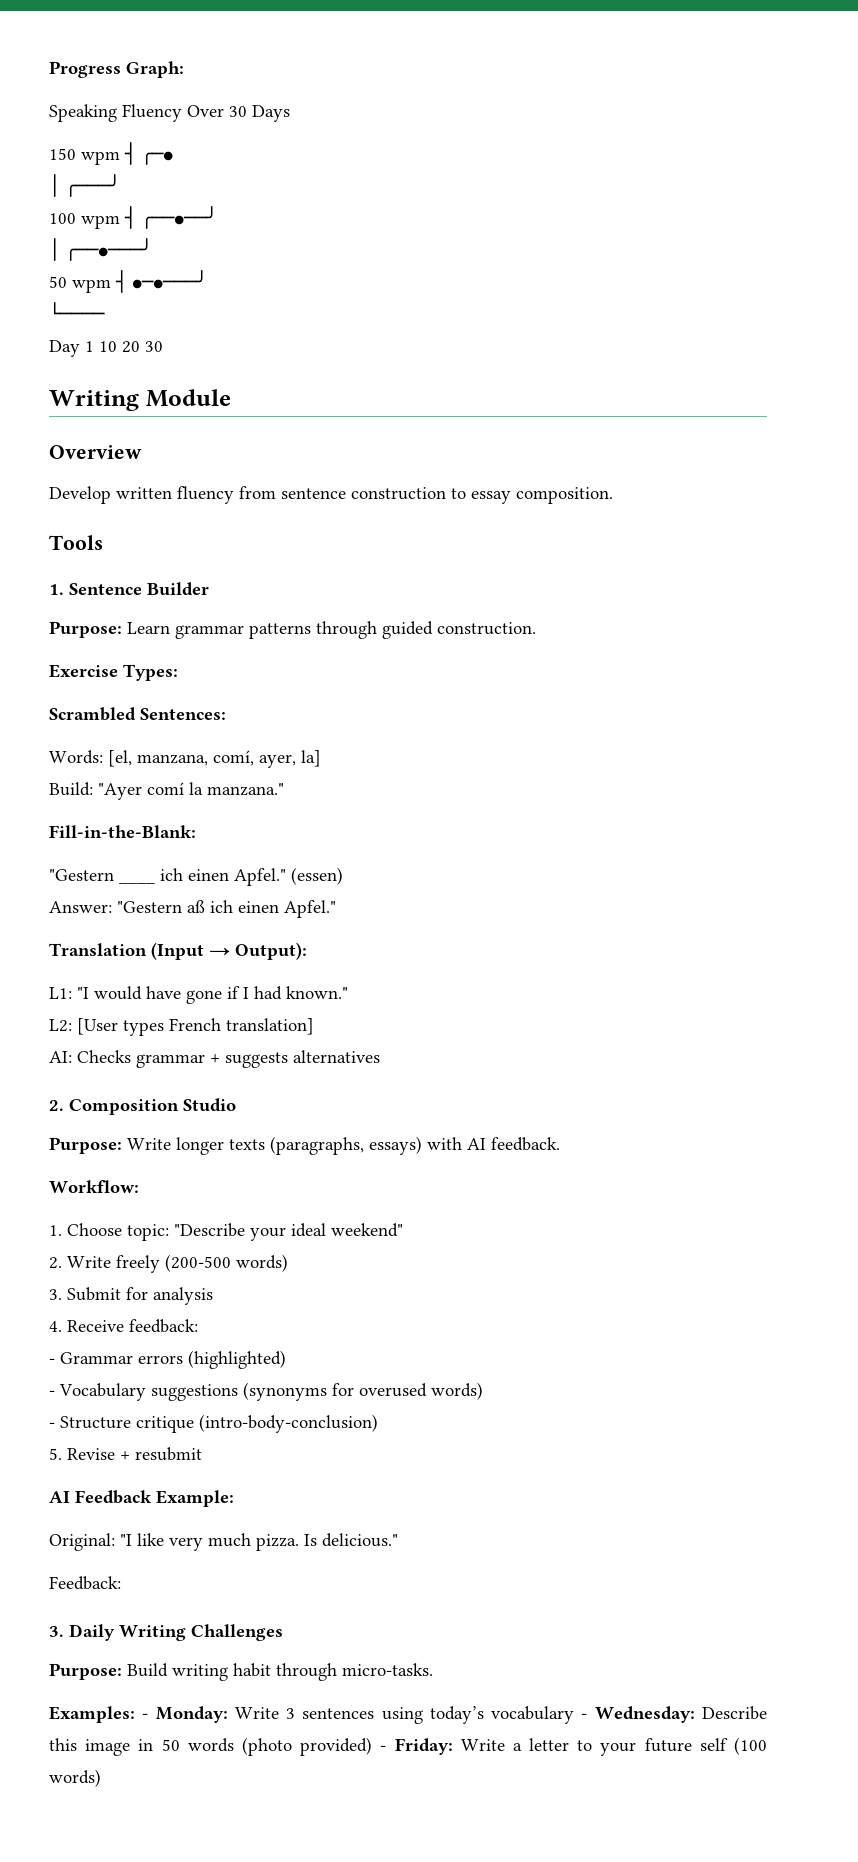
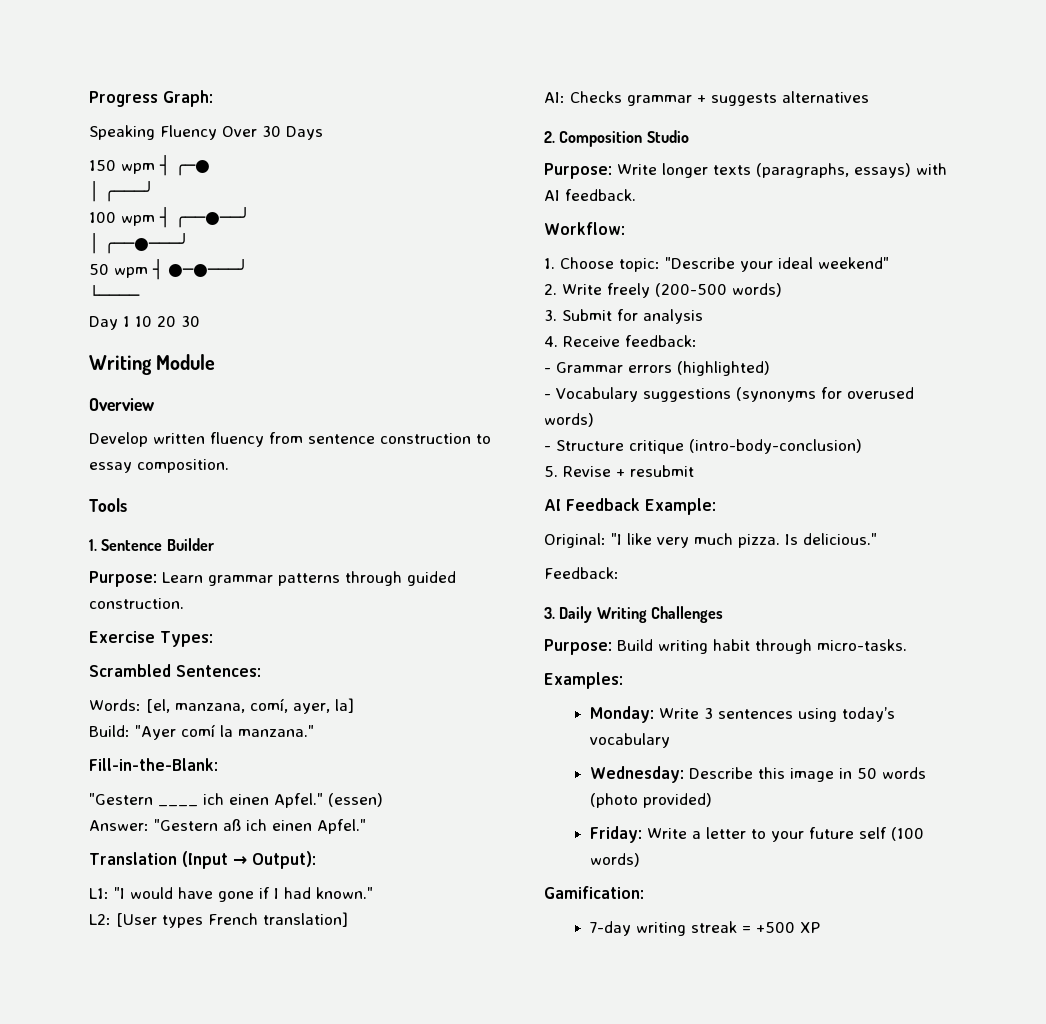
- Examples: - Monday: Write 3 sentences using today’s vocabulary - Wednesday: Describe this image in 50 words (photo provided) - Friday: Write a letter to your future self (100 words)
+ Examples:
+ Monday: Write 3 sentences using today’s vocabulary
+ Wednesday: Describe this image in 50 words (photo provided)
+ Friday: Write a letter to your future self (100 words)
+ Gamification:
+ 7-day writing streak = +500 XP

